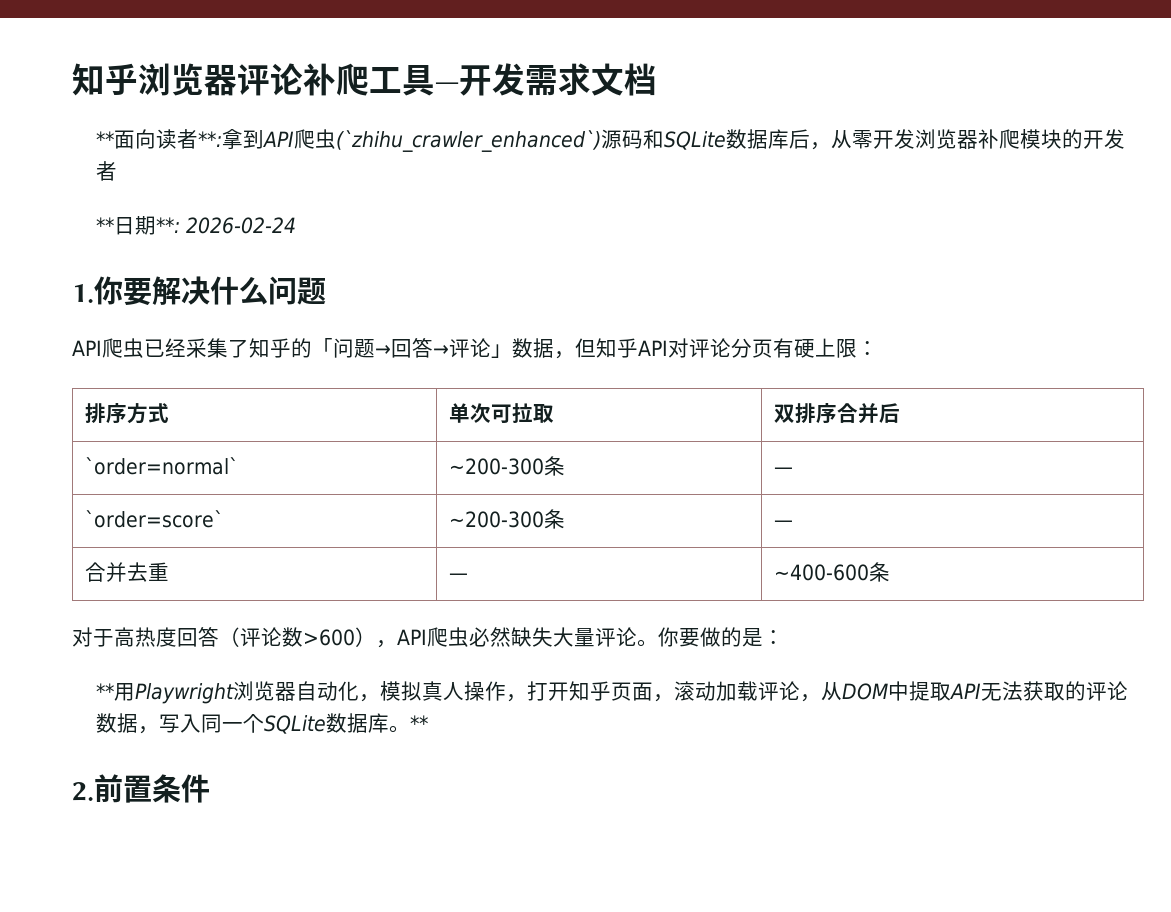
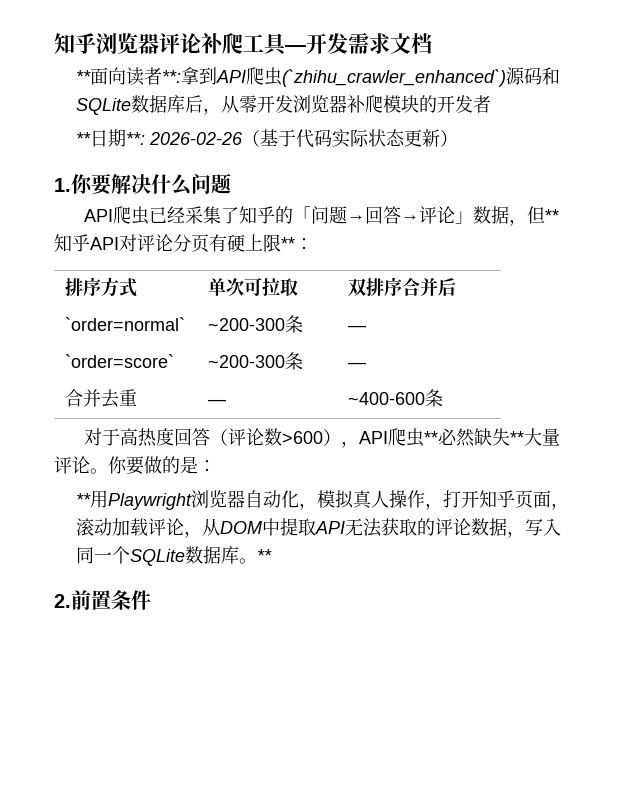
- **日期**: 2026-02-24
+ **日期**: 2026-02-26（基于代码实际状态更新）
- API爬虫已经采集了知乎的「问题→回答→评论」数据，但知乎API对评论分页有硬上限：
+ API爬虫已经采集了知乎的「问题→回答→评论」数据，但**知乎API对评论分页有硬上限**：
- 对于高热度回答（评论数>600），API爬虫必然缺失大量评论。
+ 对于高热度回答（评论数>600），API爬虫**必然缺失**大量评论。

